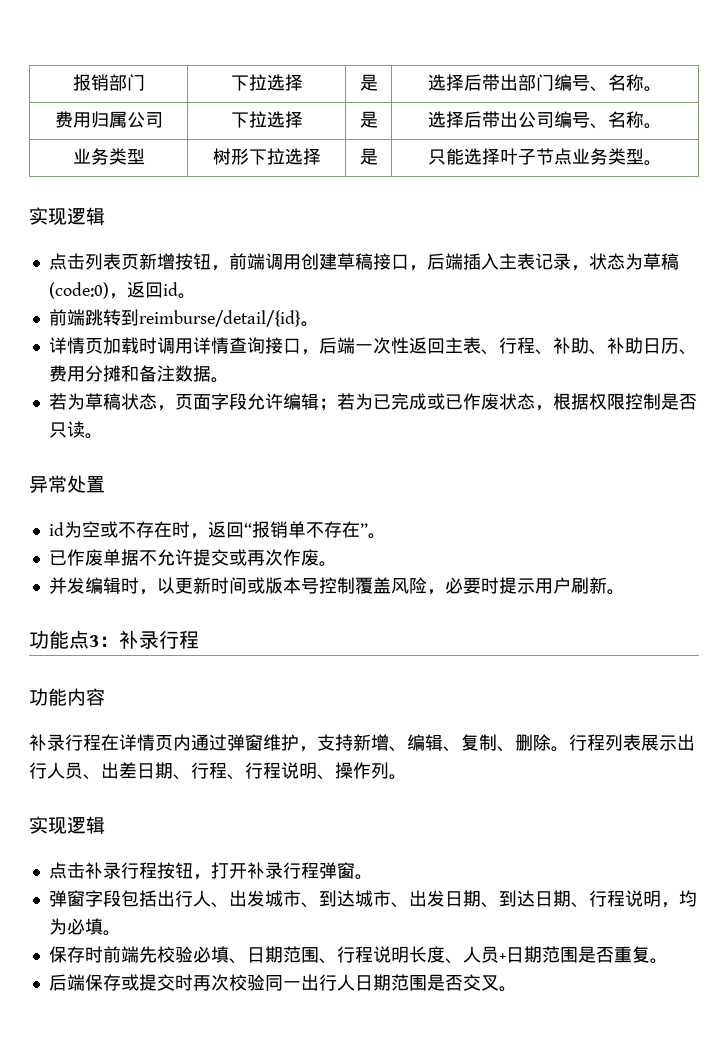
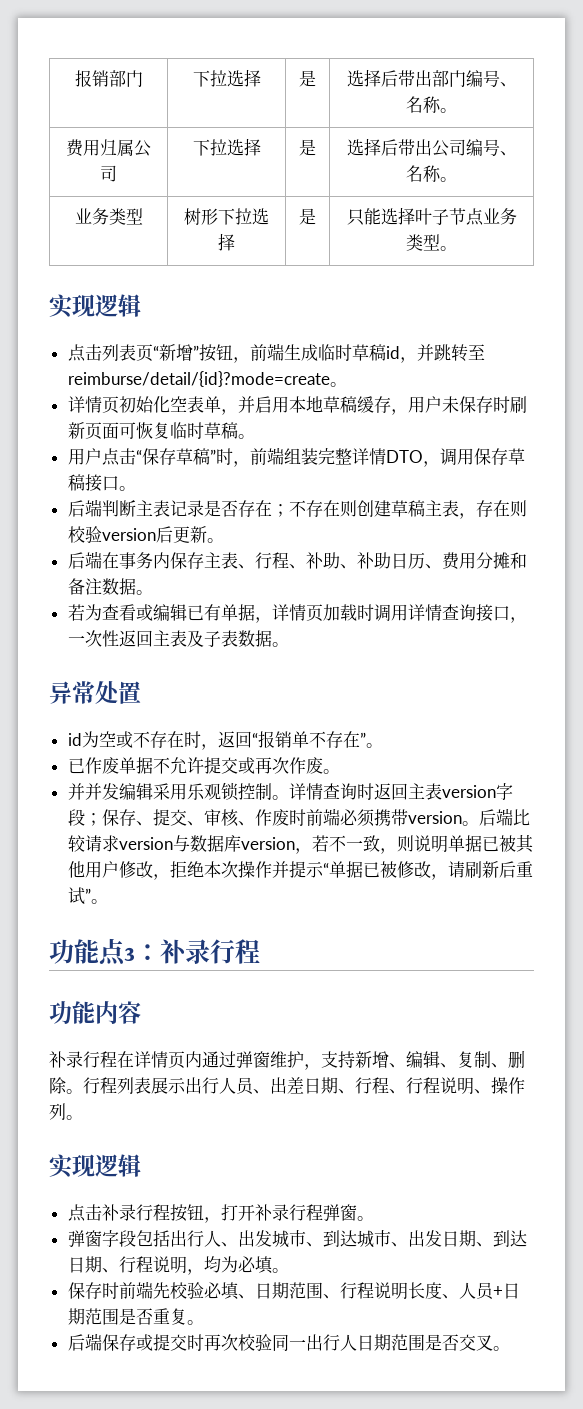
- 点击列表页新增按钮，前端调用创建草稿接口，后端插入主表记录，状态为草稿(code:0)，返回id。
- 前端跳转到reimburse/detail/{id}。
- 详情页加载时调用详情查询接口，后端一次性返回主表、行程、补助、补助日历、费用分摊和备注数据。
+ 点击列表页“新增”按钮，前端生成临时草稿id，并跳转至reimburse/detail/{id}?mode=create。
+ 详情页初始化空表单，并启用本地草稿缓存，用户未保存时刷新页面可恢复临时草稿。
+ 用户点击“保存草稿”时，前端组装完整详情DTO，调用保存草稿接口。
+ 后端判断主表记录是否存在；不存在则创建草稿主表，存在则校验version后更新。
+ 后端在事务内保存主表、行程、补助、补助日历、费用分摊和备注数据。
- 若为草稿状态，页面字段允许编辑；若为已完成或已作废状态，根据权限控制是否只读。
+ 若为查看或编辑已有单据，详情页加载时调用详情查询接口，一次性返回主表及子表数据。
- 并发编辑时，以更新时间或版本号控制覆盖风险，必要时提示用户刷新。
+ 并并发编辑采用乐观锁控制。详情查询时返回主表version字段；保存、提交、审核、作废时前端必须携带version。后端比较请求version与数据库version，若不一致，则说明单据已被其他用户修改，拒绝本次操作并提示“单据已被修改，请刷新后重试”。

